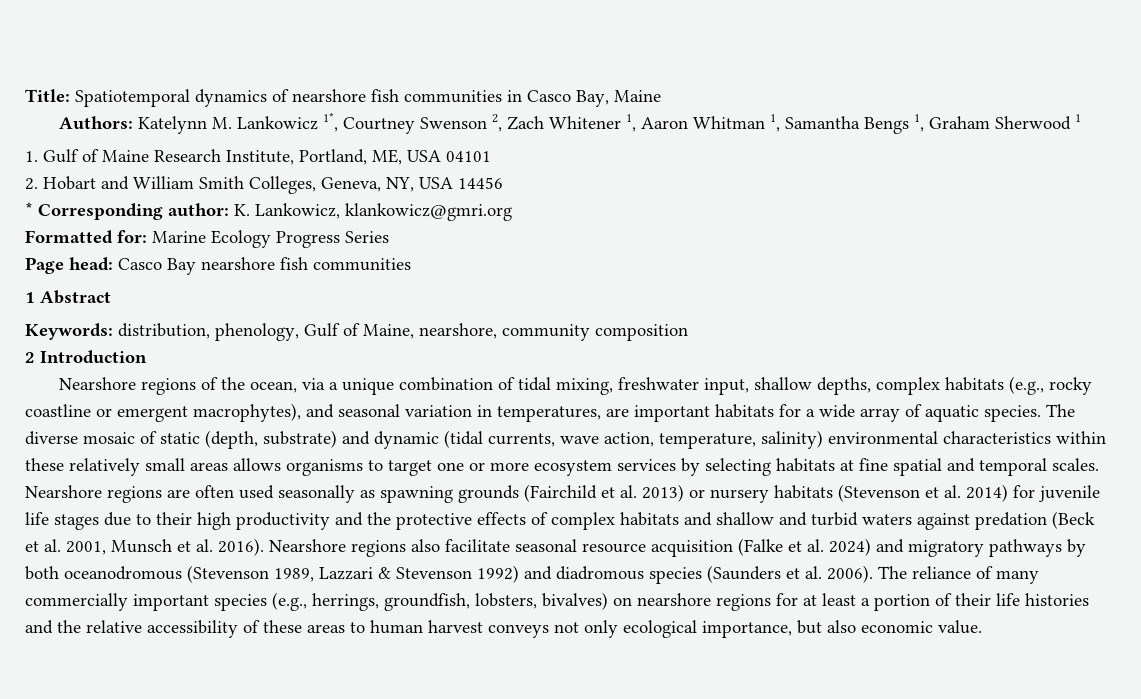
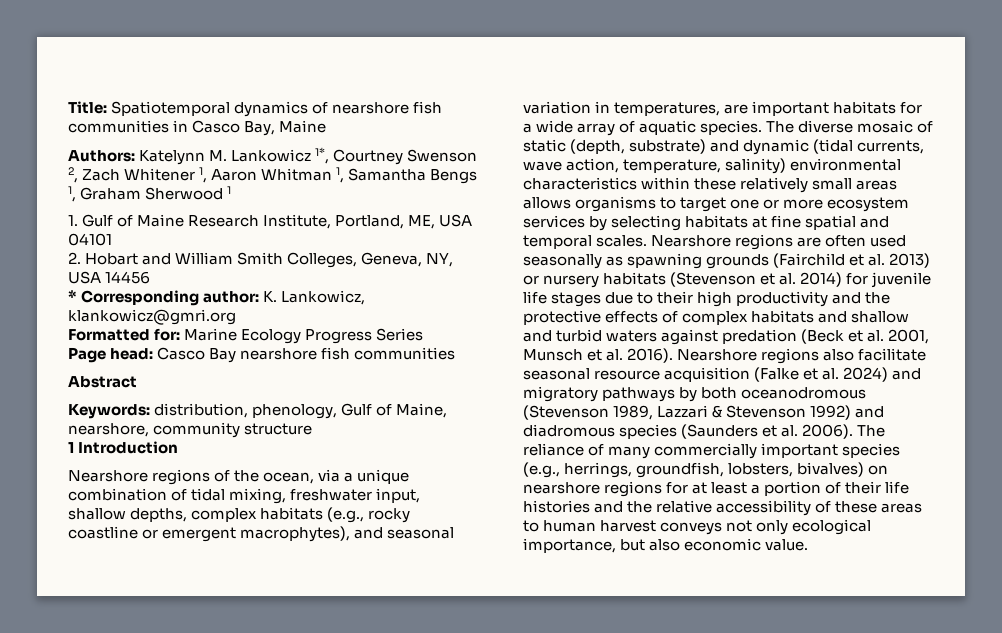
- 1 Abstract
+ Abstract
- Keywords: distribution, phenology, Gulf of Maine, nearshore, community composition
- 2 Introduction
+ Keywords: distribution, phenology, Gulf of Maine, nearshore, community structure
+ 1 Introduction

